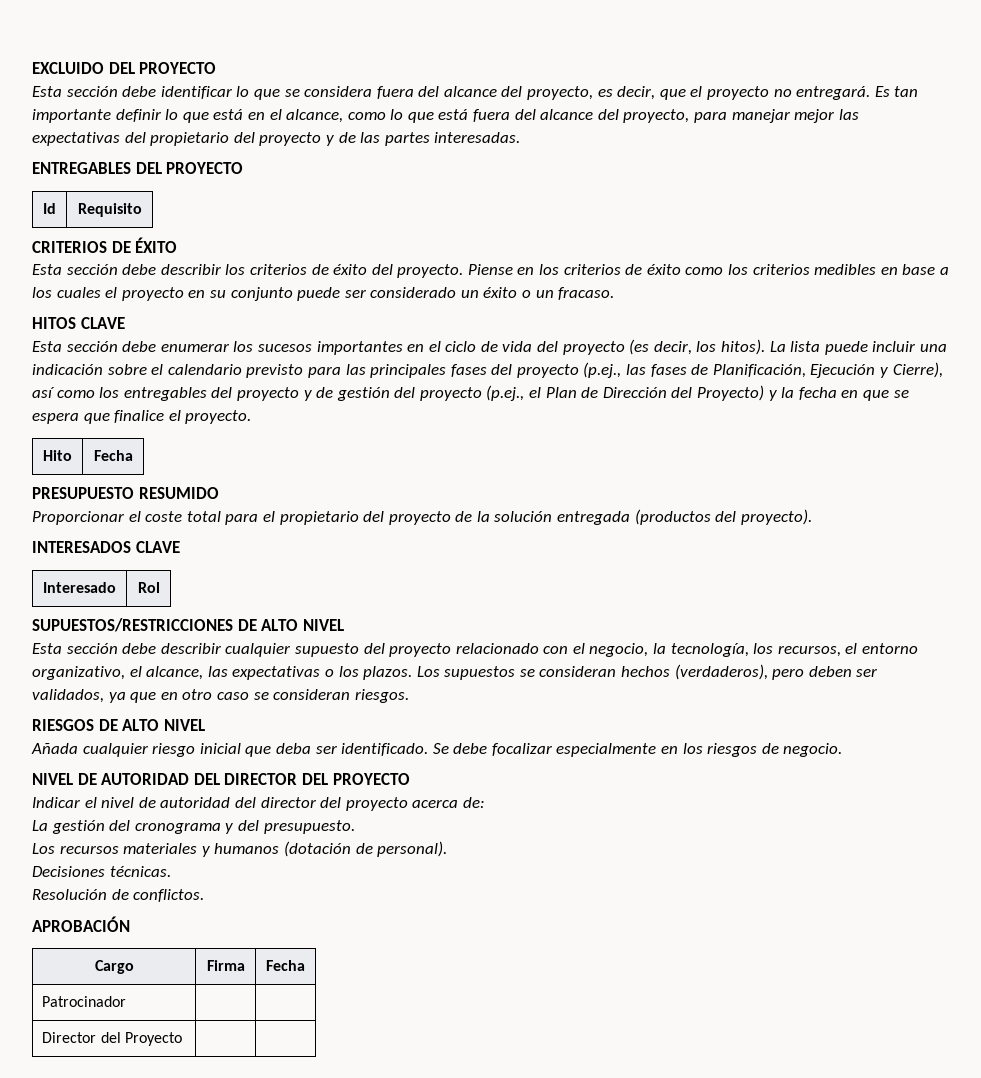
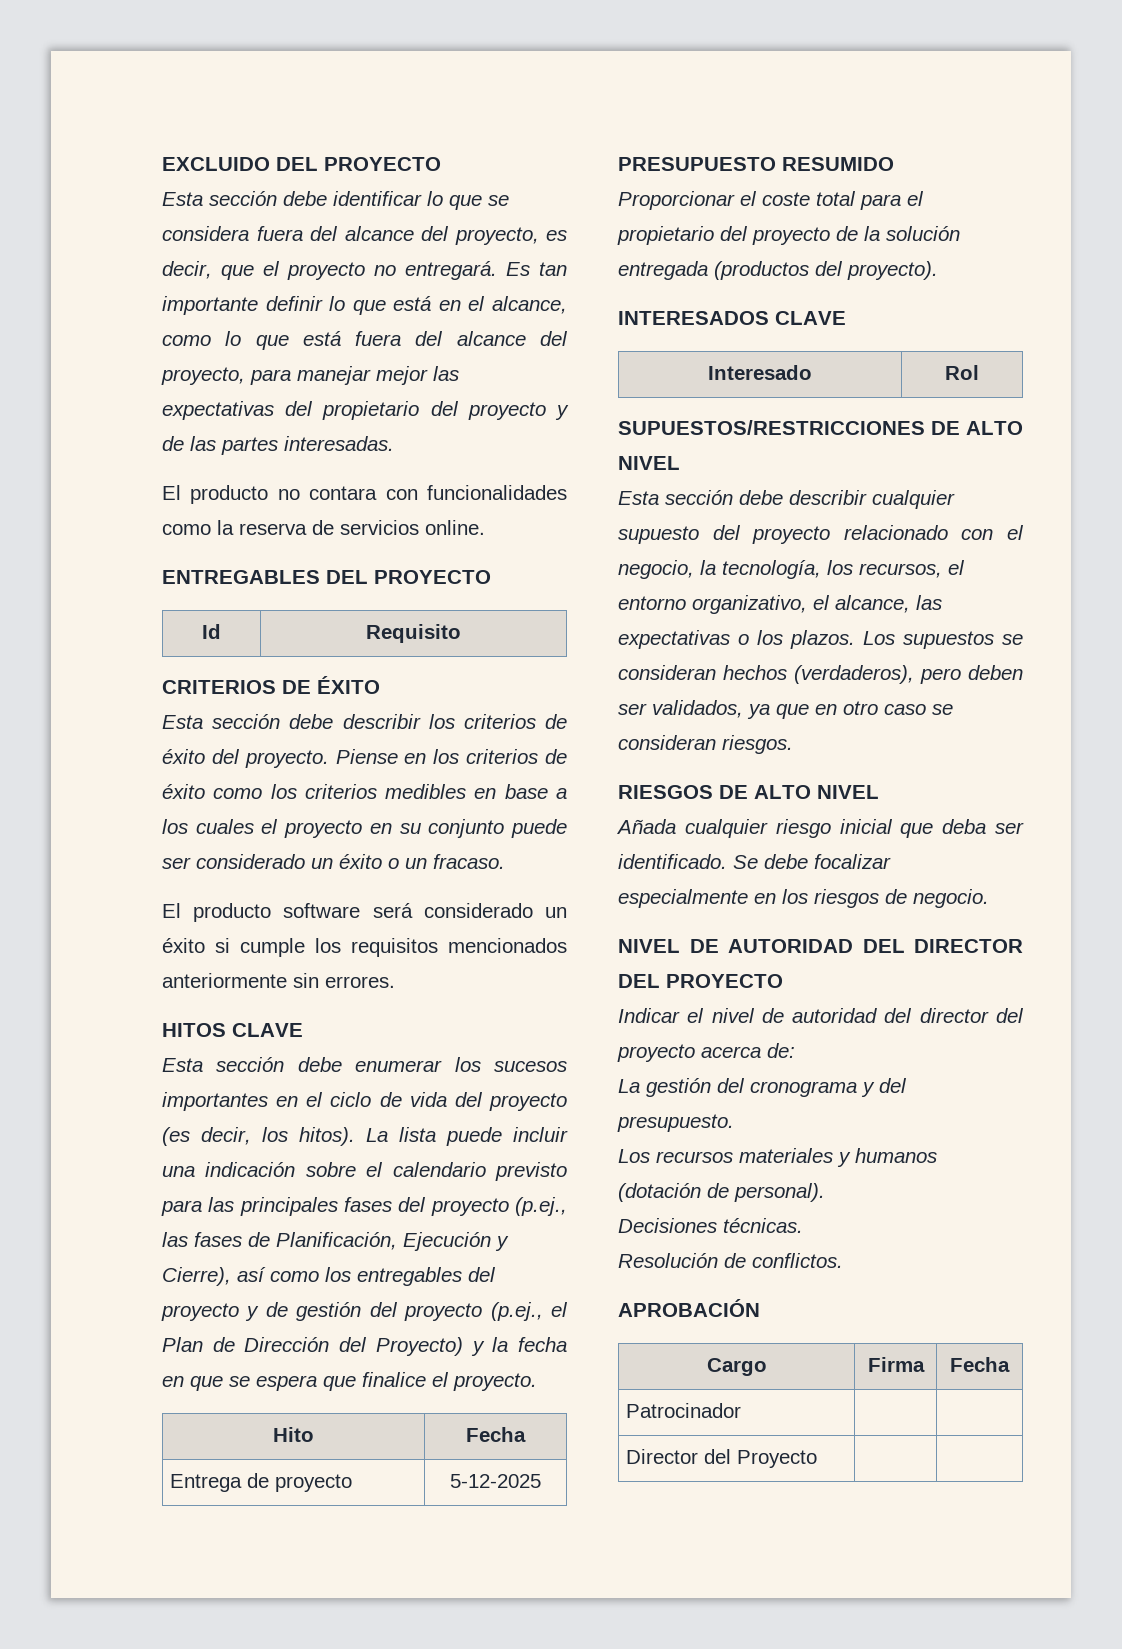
+ El producto no contara con funcionalidades como la reserva de servicios online.
+ El producto software será considerado un éxito si cumple los requisitos mencionados anteriormente sin errores.
+ Entrega de proyecto | 5-12-2025

